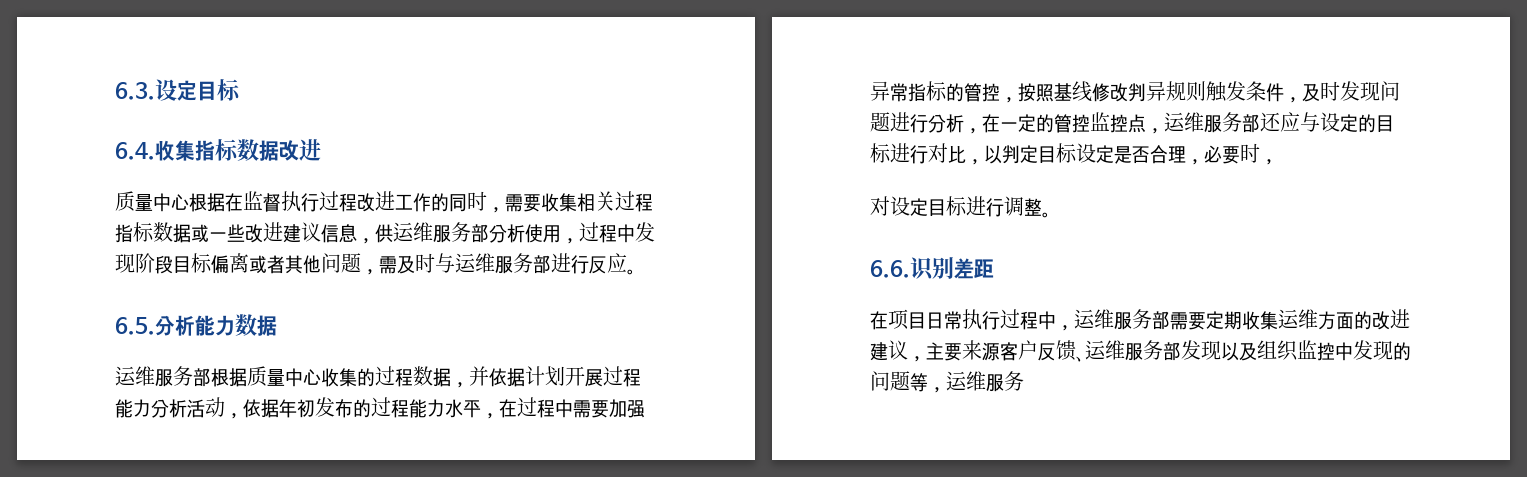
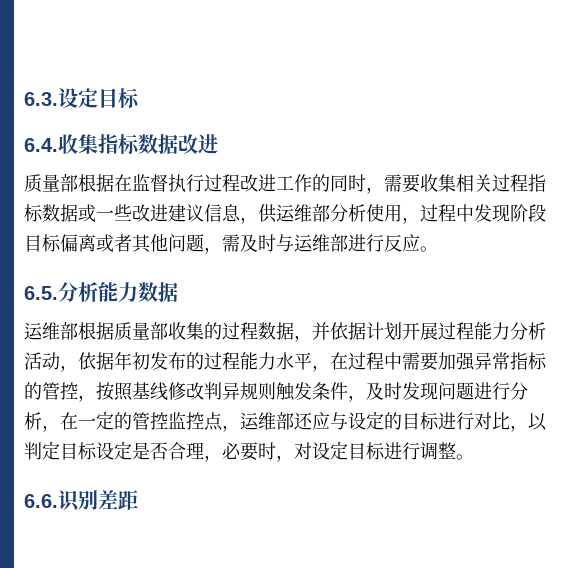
- 质量中心根据在监督执行过程改进工作的同时，需要收集相关过程指标数据或一些改进建议信息，供运维服务部分析使用，过程中发现阶段目标偏离或者其他问题，需及时与运维服务部进行反应。
+ 质量部根据在监督执行过程改进工作的同时，需要收集相关过程指标数据或一些改进建议信息，供运维部分析使用，过程中发现阶段目标偏离或者其他问题，需及时与运维部进行反应。
- 运维服务部根据质量中心收集的过程数据，并依据计划开展过程能力分析活动，依据年初发布的过程能力水平，在过程中需要加强异常指标的管控，按照基线修改判异规则触发条件，及时发现问题进行分析，在一定的管控监控点，运维服务部还应与设定的目标进行对比，以判定目标设定是否合理，必要时，
- 对设定目标进行调整。
+ 运维部根据质量部收集的过程数据，并依据计划开展过程能力分析活动，依据年初发布的过程能力水平，在过程中需要加强异常指标的管控，按照基线修改判异规则触发条件，及时发现问题进行分析，在一定的管控监控点，运维部还应与设定的目标进行对比，以判定目标设定是否合理，必要时，对设定目标进行调整。
- 在项目日常执行过程中，运维服务部需要定期收集运维方面的改进建议，主要来源客户反馈、运维服务部发现以及组织监控中发现的问题等，运维服务

